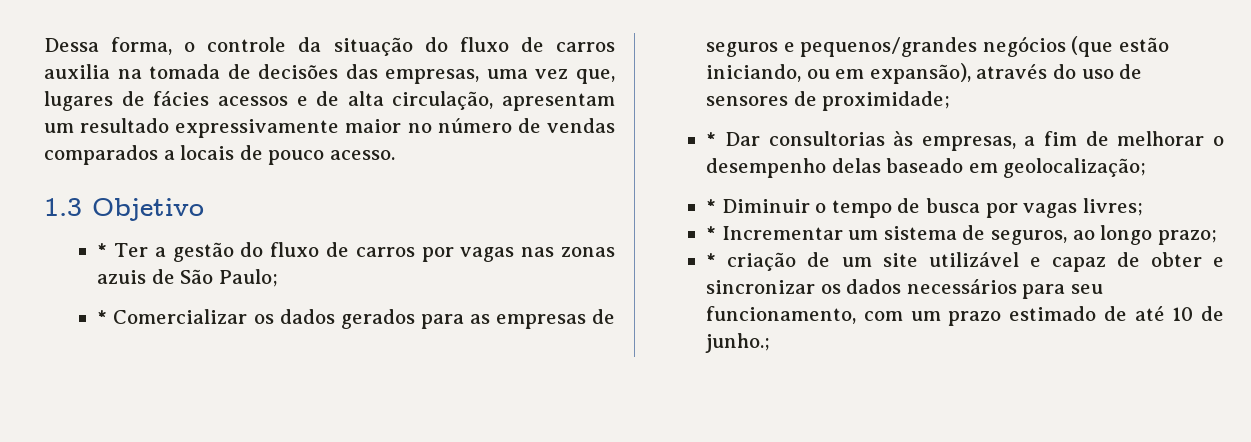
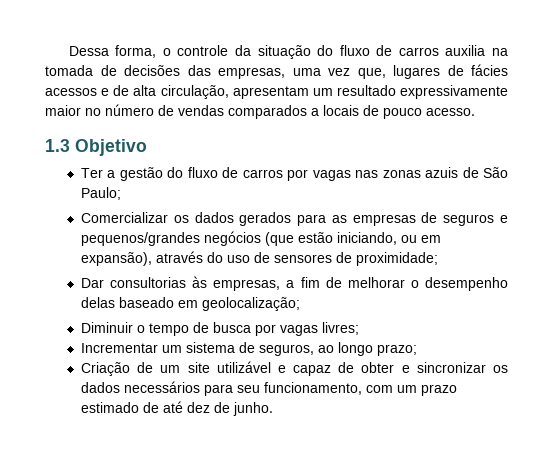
- * Ter a gestão do fluxo de carros por vagas nas zonas azuis de São Paulo;
+ Ter a gestão do fluxo de carros por vagas nas zonas azuis de São Paulo;
- * Comercializar os dados gerados para as empresas de seguros e pequenos/grandes negócios (que estão iniciando, ou em expansão), através do uso de sensores de proximidade;
+ Comercializar os dados gerados para as empresas de seguros e pequenos/grandes negócios (que estão iniciando, ou em expansão), através do uso de sensores de proximidade;
- * Dar consultorias às empresas, a fim de melhorar o desempenho delas baseado em geolocalização;
+ Dar consultorias às empresas, a fim de melhorar o desempenho delas baseado em geolocalização;
- * Diminuir o tempo de busca por vagas livres;
+ Diminuir o tempo de busca por vagas livres;
- * Incrementar um sistema de seguros, ao longo prazo;
+ Incrementar um sistema de seguros, ao longo prazo;
- * criação de um site utilizável e capaz de obter e sincronizar os dados necessários para seu funcionamento, com um prazo estimado de até 10 de junho.;
+ Criação de um site utilizável e capaz de obter e sincronizar os dados necessários para seu funcionamento, com um prazo estimado de até dez de junho.

